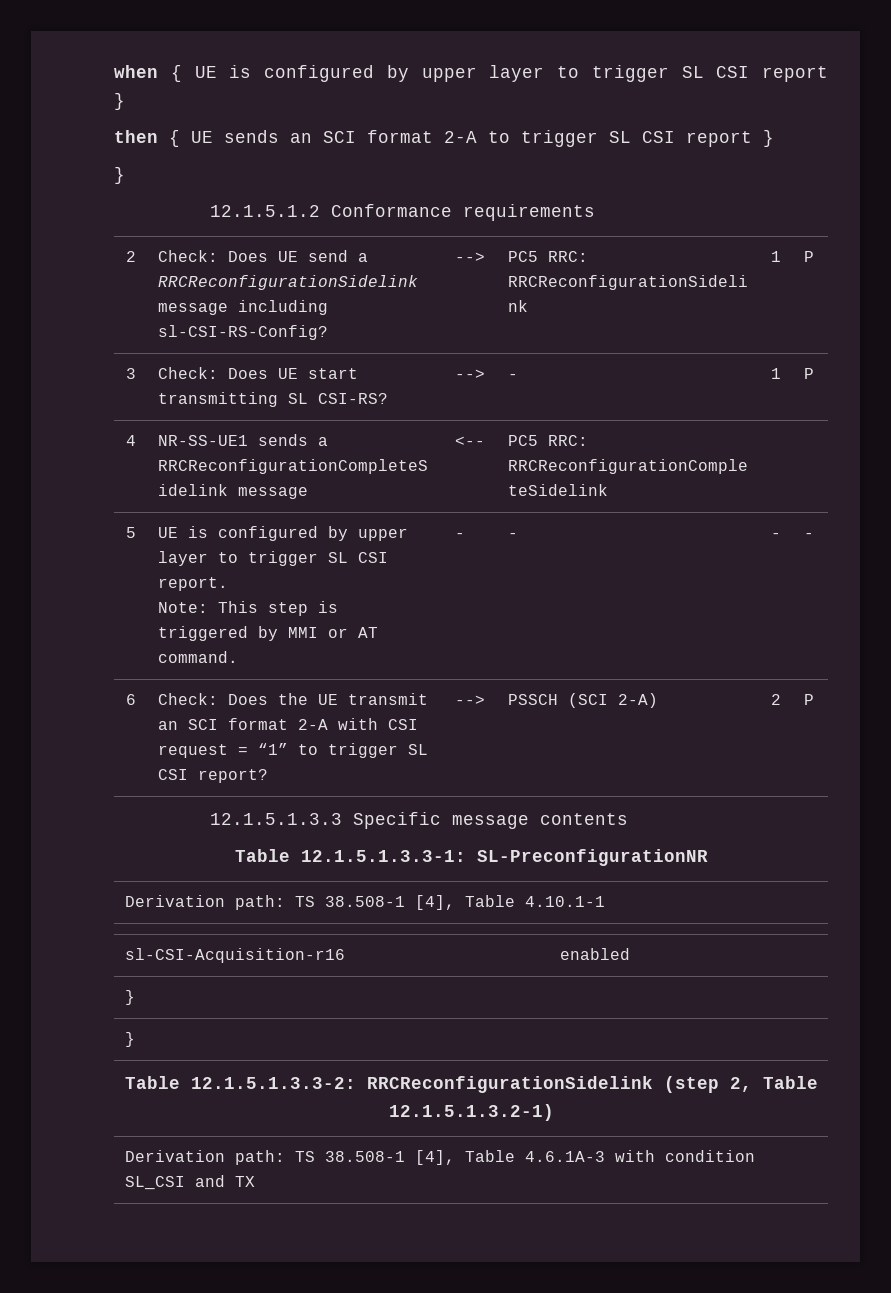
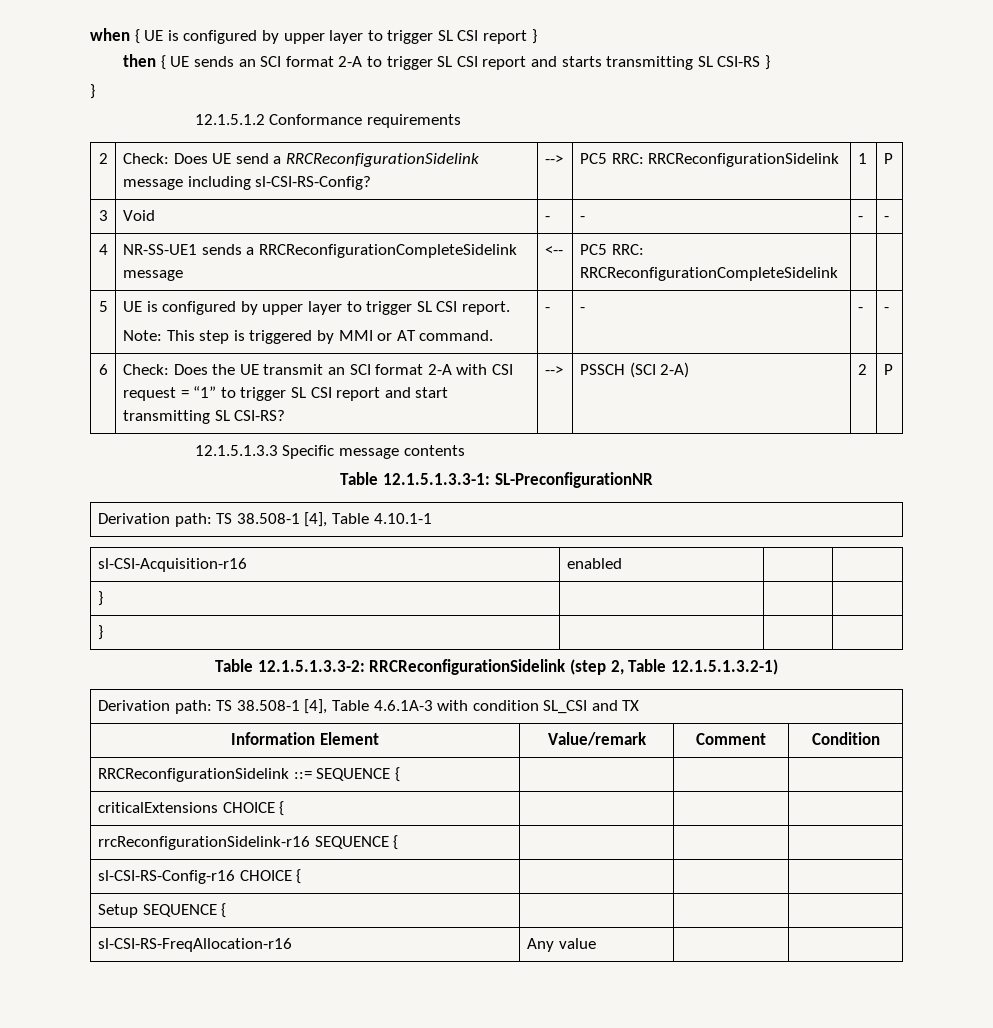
- then { UE sends an SCI format 2-A to trigger SL CSI report }
+ then { UE sends an SCI format 2-A to trigger SL CSI report and starts transmitting SL CSI-RS }
- 3 | Check: Does UE start transmitting SL CSI-RS? | --> | - | 1 | P
+ 3 | Void | - | - | - | -
- 6 | Check: Does the UE transmit an SCI format 2-A with CSI request = “1” to trigger SL CSI report? | --> | PSSCH (SCI 2-A) | 2 | P
+ 6 | Check: Does the UE transmit an SCI format 2-A with CSI request = “1” to trigger SL CSI report and start transmitting SL CSI-RS? | --> | PSSCH (SCI 2-A) | 2 | P
+ Information Element | Value/remark | Comment | Condition
+ RRCReconfigurationSidelink ::= SEQUENCE { | | |
+ criticalExtensions CHOICE { | | |
+ rrcReconfigurationSidelink-r16 SEQUENCE { | | |
+ sl-CSI-RS-Config-r16 CHOICE { | | |
+ Setup SEQUENCE { | | |
+ sl-CSI-RS-FreqAllocation-r16 | Any value | |

